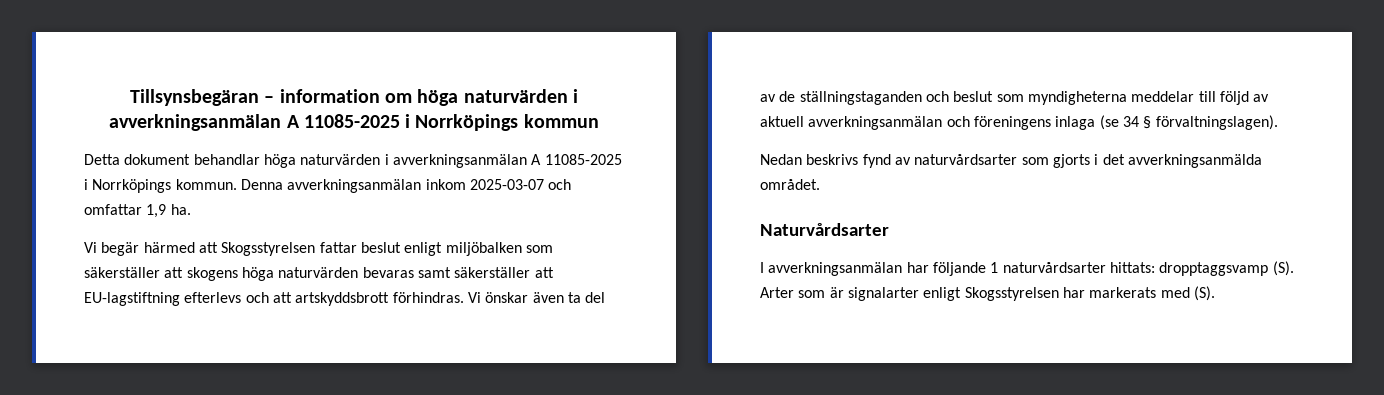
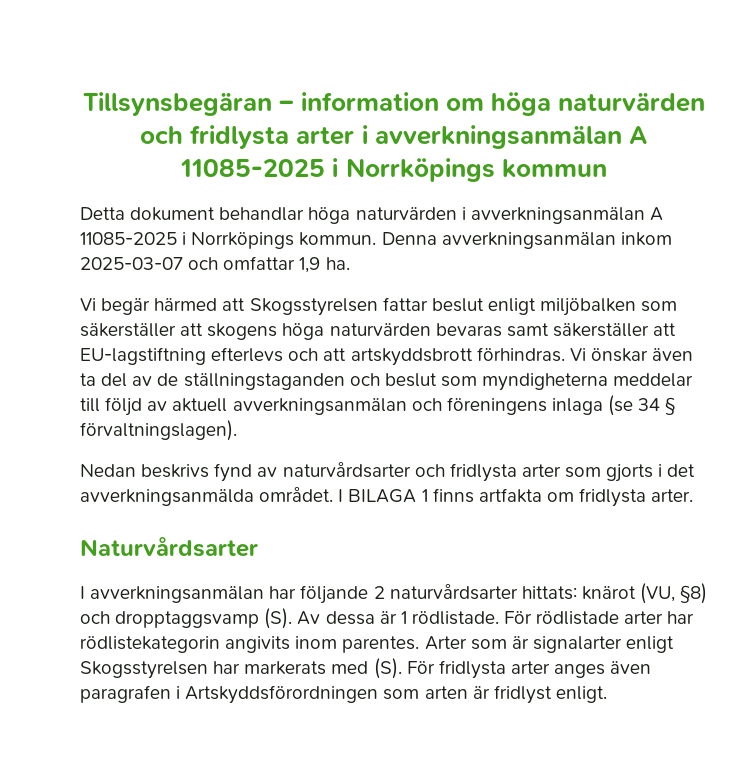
- Tillsynsbegäran – information om höga naturvärden i avverkningsanmälan A 11085-2025 i Norrköpings kommun
+ Tillsynsbegäran – information om höga naturvärden och fridlysta arter i avverkningsanmälan A 11085-2025 i Norrköpings kommun
- Nedan beskrivs fynd av naturvårdsarter som gjorts i det avverkningsanmälda området.
+ Nedan beskrivs fynd av naturvårdsarter och fridlysta arter som gjorts i det avverkningsanmälda området. I BILAGA 1 finns artfakta om fridlysta arter.
- I avverkningsanmälan har följande 1 naturvårdsarter hittats: dropptaggsvamp (S). Arter som är signalarter enligt Skogsstyrelsen har markerats med (S).
+ I avverkningsanmälan har följande 2 naturvårdsarter hittats: knärot (VU, §8) och dropptaggsvamp (S). Av dessa är 1 rödlistade. För rödlistade arter har rödlistekategorin angivits inom parentes. Arter som är signalarter enligt Skogsstyrelsen har markerats med (S). För fridlysta arter anges även paragrafen i Artskyddsförordningen som arten är fridlyst enligt.

